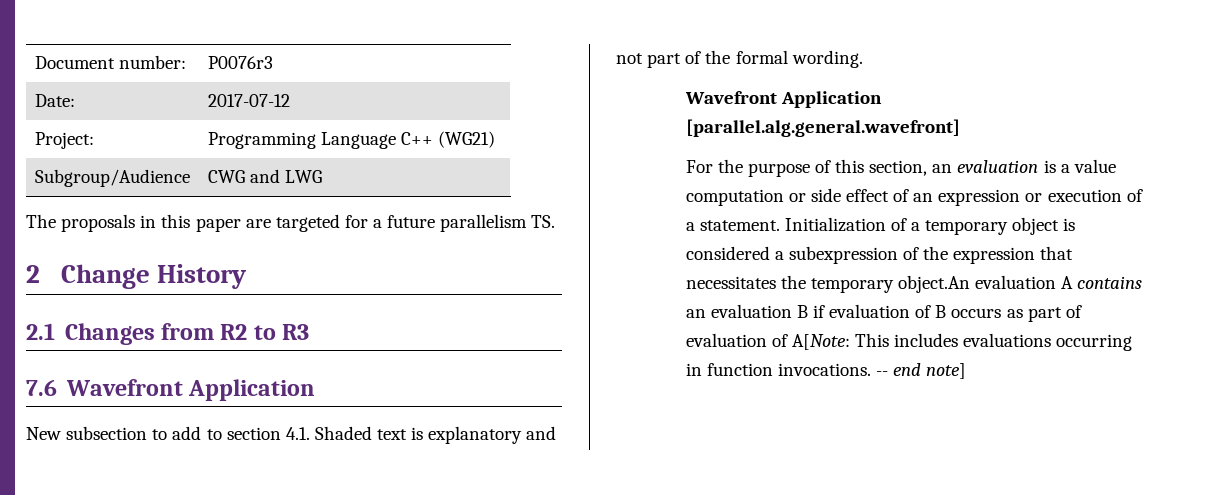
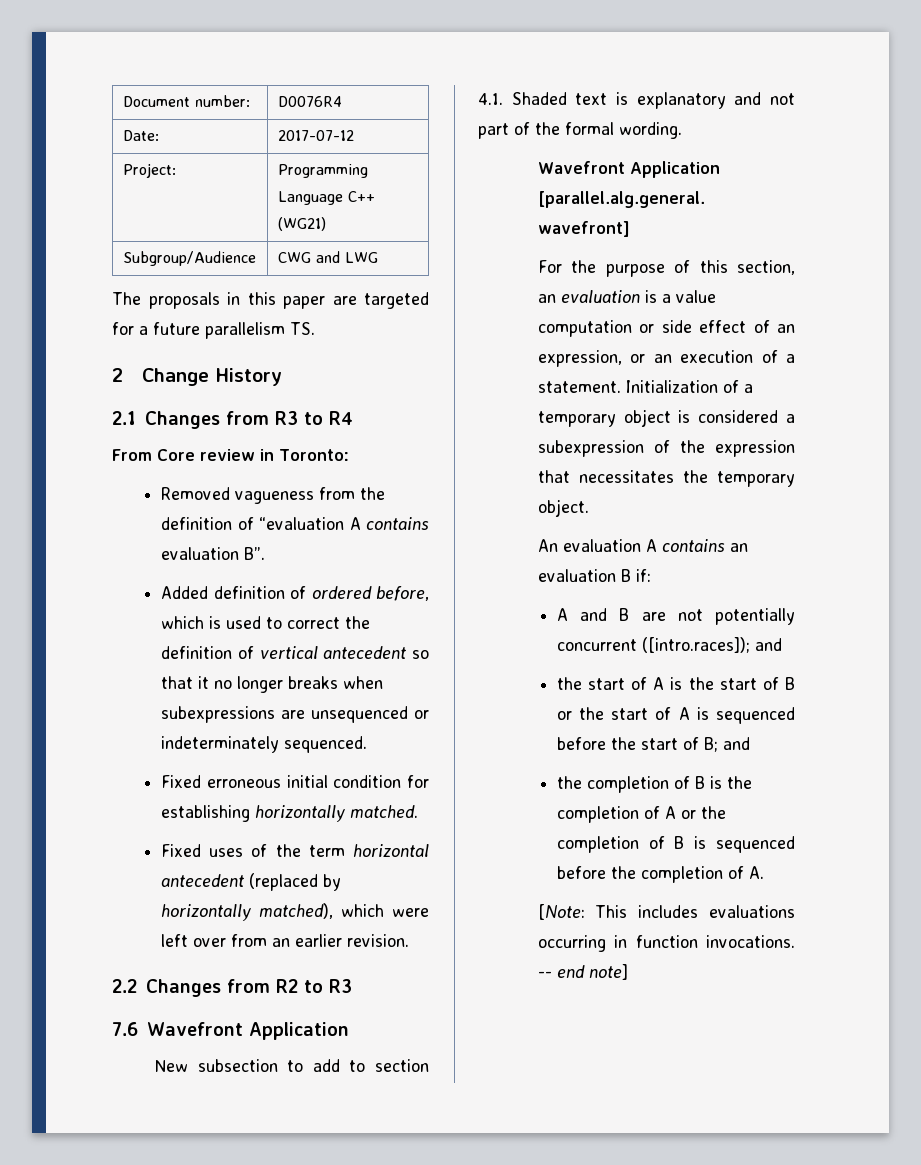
- Document number: | P0076r3
+ Document number: | D0076R4
- 2.1 Changes from R2 to R3
+ 2.1 Changes from R3 to R4
+ From Core review in Toronto:
+ Removed vagueness from the definition of “evaluation A contains evaluation B”.
+ Added definition of ordered before, which is used to correct the definition of vertical antecedent so that it no longer breaks when subexpressions are unsequenced or indeterminately sequenced.
+ Fixed erroneous initial condition for establishing horizontally matched.
+ Fixed uses of the term horizontal antecedent (replaced by horizontally matched), which were left over from an earlier revision.
+ 2.2 Changes from R2 to R3
- For the purpose of this section, an evaluation is a value computation or side effect of an expression or execution of a statement.
+ For the purpose of this section, an evaluation is a value computation or side effect of an expression, or an execution of a statement.
- Initialization of a temporary object is considered a subexpression of the expression that necessitates the temporary object.An evaluation A contains an evaluation B if evaluation of B occurs as part of evaluation of A[Note: This includes evaluations occurring in function invocations.
+ Initialization of a temporary object is considered a subexpression of the expression that necessitates the temporary object.
+ An evaluation A contains an evaluation B if:
+ A and B are not potentially concurrent ([intro.races]); and
+ the start of A is the start of B or the start of A is sequenced before the start of B; and
+ the completion of B is the completion of A or the completion of B is sequenced before the completion of A.
+ [Note: This includes evaluations occurring in function invocations.

